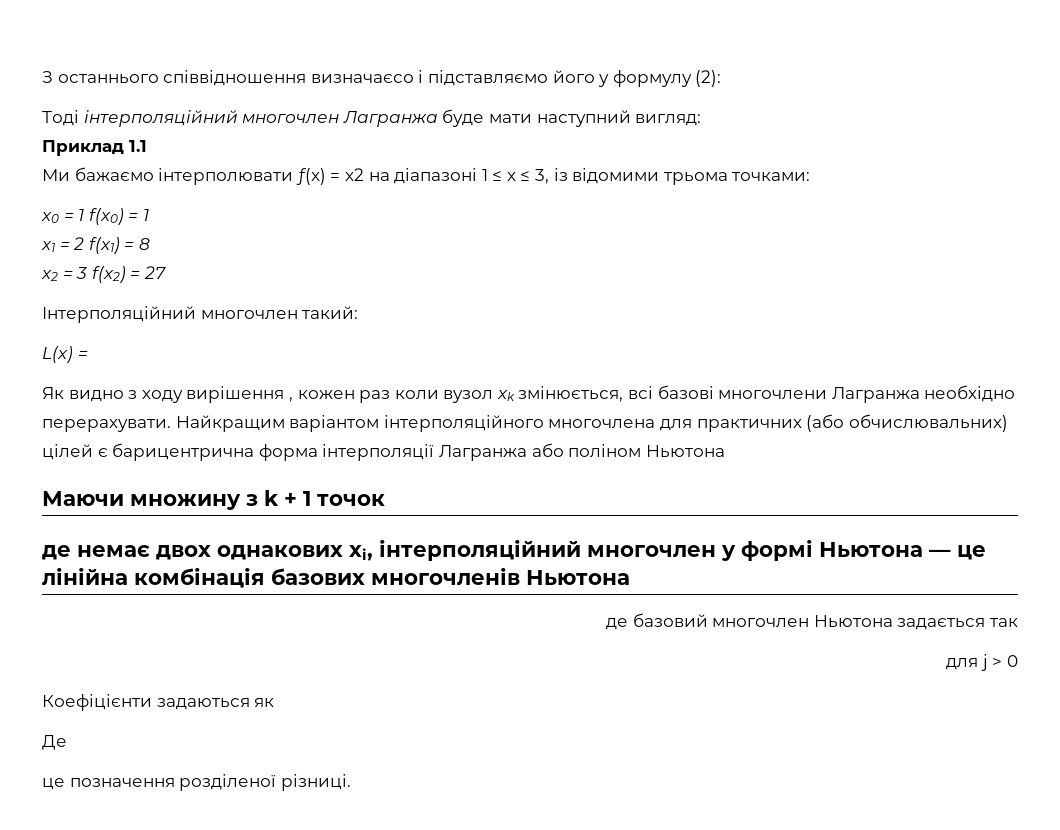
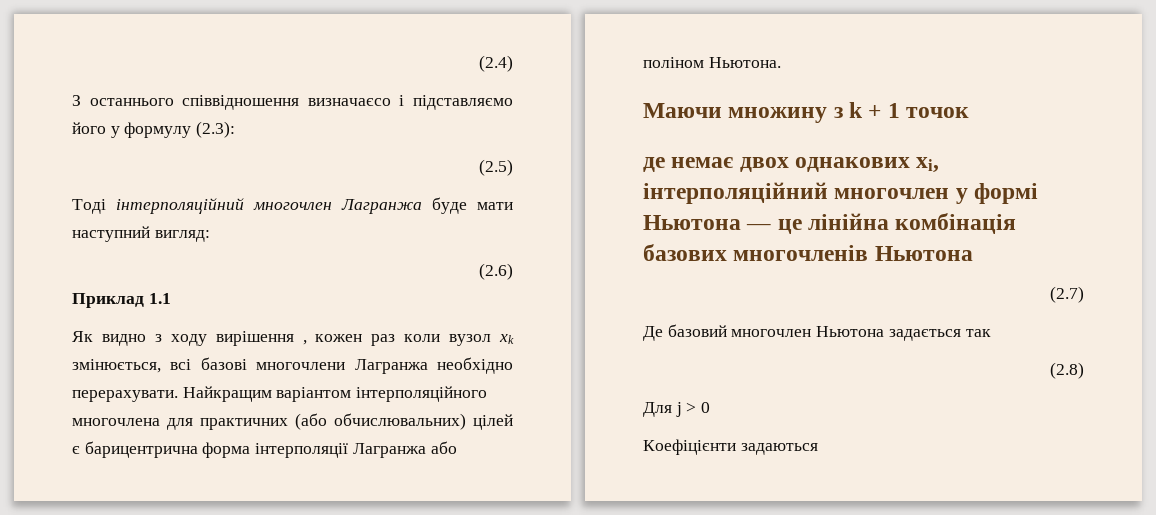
+ (2.4)
- З останнього співвідношення визначаєсо і підставляємо його у формулу (2):
+ З останнього співвідношення визначаєсо і підставляємо його у формулу (2.3):
+ (2.5)
+ (2.6)
- Ми бажаємо інтерполювати ƒ(x) = x2 на діапазоні 1 ≤ x ≤ 3, із відомими трьома точками:
- x0 = 1 f(x0) = 1
- x1 = 2 f(x1) = 8
- x2 = 3 f(x2) = 27
- Інтерполяційний многочлен такий:
- L(x) =
- Найкращим варіантом інтерполяційного многочлена для практичних (або обчислювальних) цілей є барицентрична форма інтерполяції Лагранжа або поліном Ньютона
+ Найкращим варіантом інтерполяційного многочлена для практичних (або обчислювальних) цілей є барицентрична форма інтерполяції Лагранжа або поліном Ньютона.
- де базовий многочлен Ньютона задається так
+ (2.7)
+ Де базовий многочлен Ньютона задається так
- для j > 0
+ (2.8)
+ Для j > 0
- Коефіцієнти задаються як
- Де
- це позначення розділеної різниці.
+ Коефіцієнти задаються

